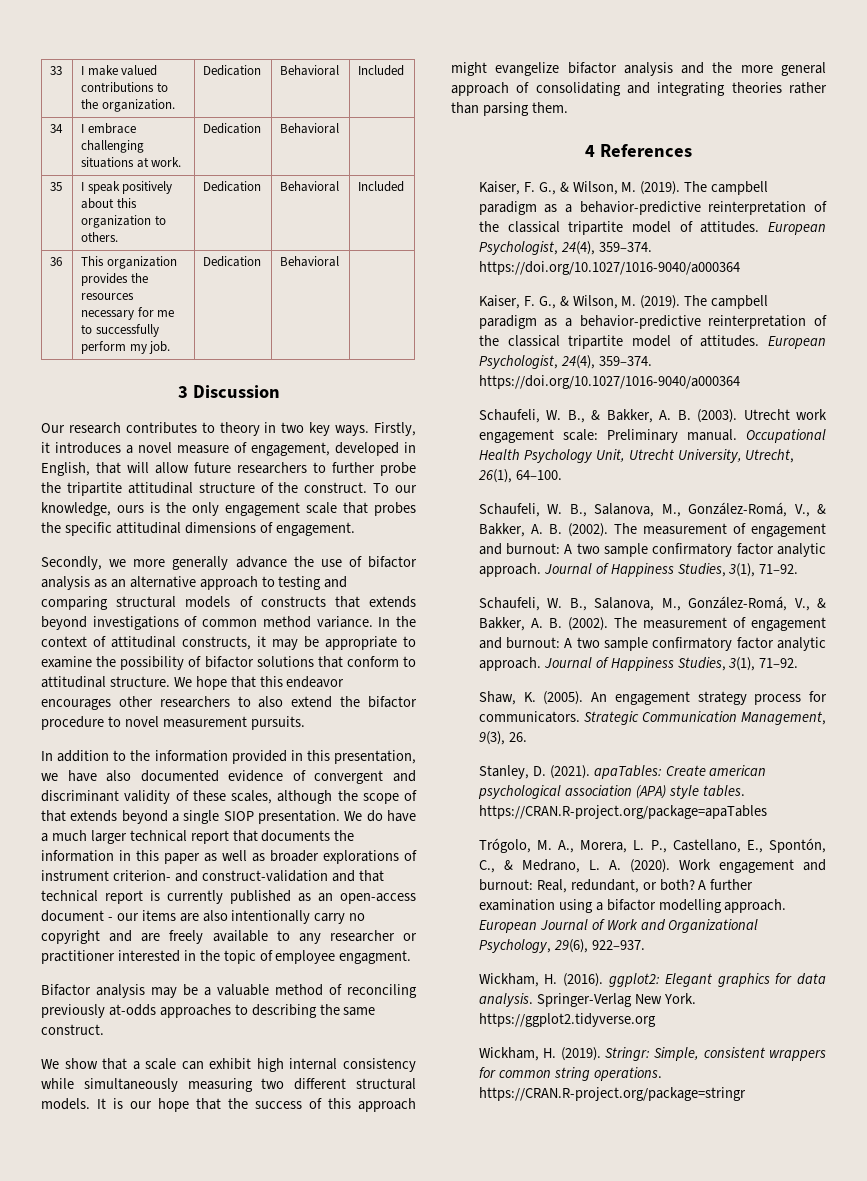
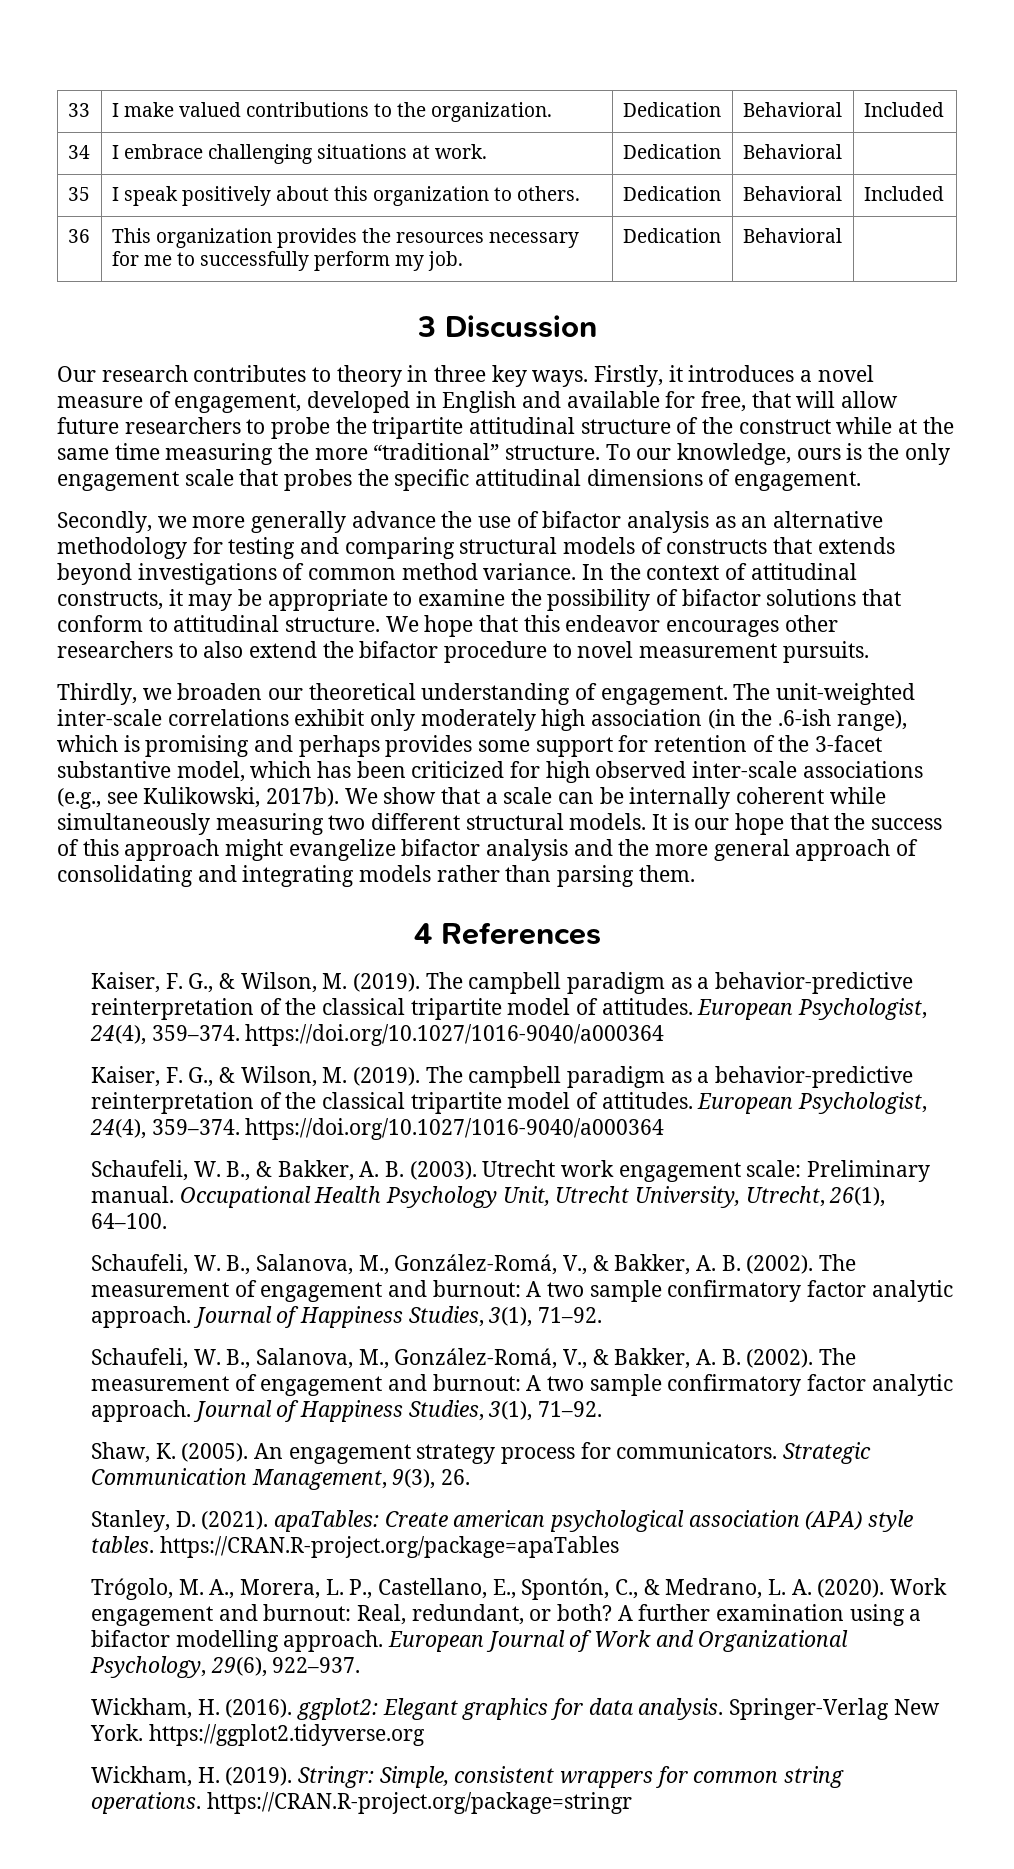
- Our research contributes to theory in two key ways.
+ Our research contributes to theory in three key ways.
- Firstly, it introduces a novel measure of engagement, developed in English, that will allow future researchers to further probe the tripartite attitudinal structure of the construct.
+ Firstly, it introduces a novel measure of engagement, developed in English and available for free, that will allow future researchers to probe the tripartite attitudinal structure of the construct while at the same time measuring the more “traditional” structure.
- Secondly, we more generally advance the use of bifactor analysis as an alternative approach to testing and comparing structural models of constructs that extends beyond investigations of common method variance.
+ Secondly, we more generally advance the use of bifactor analysis as an alternative methodology for testing and comparing structural models of constructs that extends beyond investigations of common method variance.
- In addition to the information provided in this presentation, we have also documented evidence of convergent and discriminant validity of these scales, although the scope of that extends beyond a single SIOP presentation. We do have a much larger technical report that documents the information in this paper as well as broader explorations of instrument criterion- and construct-validation and that technical report is currently published as an open-access document - our items are also intentionally carry no copyright and are freely available to any researcher or practitioner interested in the topic of employee engagment.
- Bifactor analysis may be a valuable method of reconciling previously at-odds approaches to describing the same construct.
- We show that a scale can exhibit high internal consistency while simultaneously measuring two different structural models.
+ Thirdly, we broaden our theoretical understanding of engagement. The unit-weighted inter-scale correlations exhibit only moderately high association (in the .6-ish range), which is promising and perhaps provides some support for retention of the 3-facet substantive model, which has been criticized for high observed inter-scale associations (e.g., see Kulikowski, 2017b). We show that a scale can be internally coherent while simultaneously measuring two different structural models.
- It is our hope that the success of this approach might evangelize bifactor analysis and the more general approach of consolidating and integrating theories rather than parsing them.
+ It is our hope that the success of this approach might evangelize bifactor analysis and the more general approach of consolidating and integrating models rather than parsing them.

